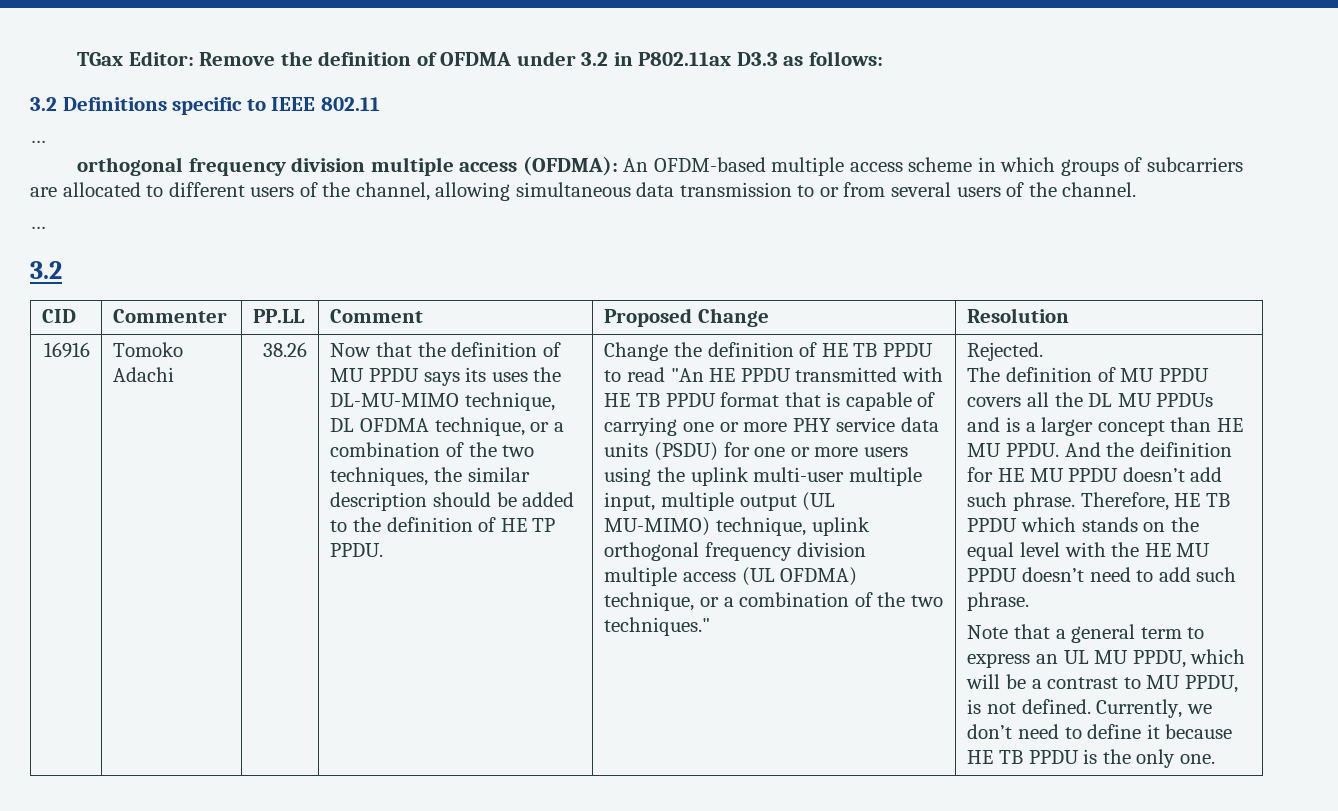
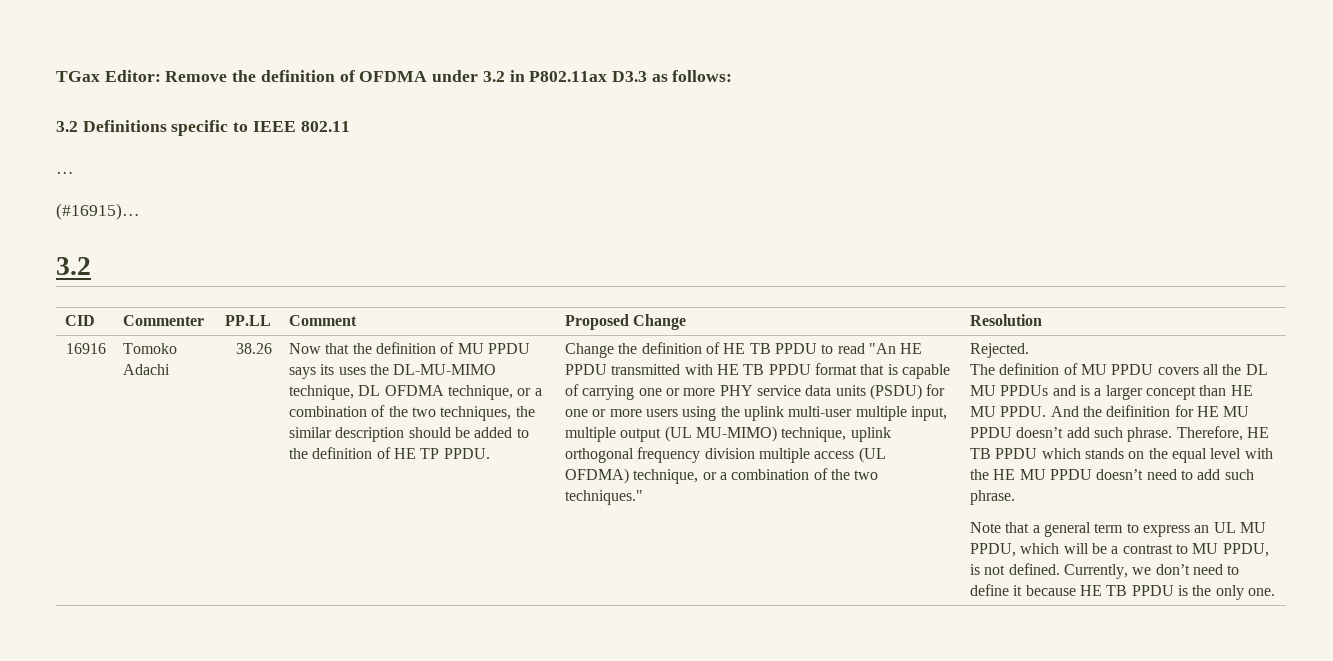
- orthogonal frequency division multiple access (OFDMA): An OFDM-based multiple access scheme in which groups of subcarriers are allocated to different users of the channel, allowing simultaneous data transmission to or from several users of the channel.
- …
+ (#16915)…

